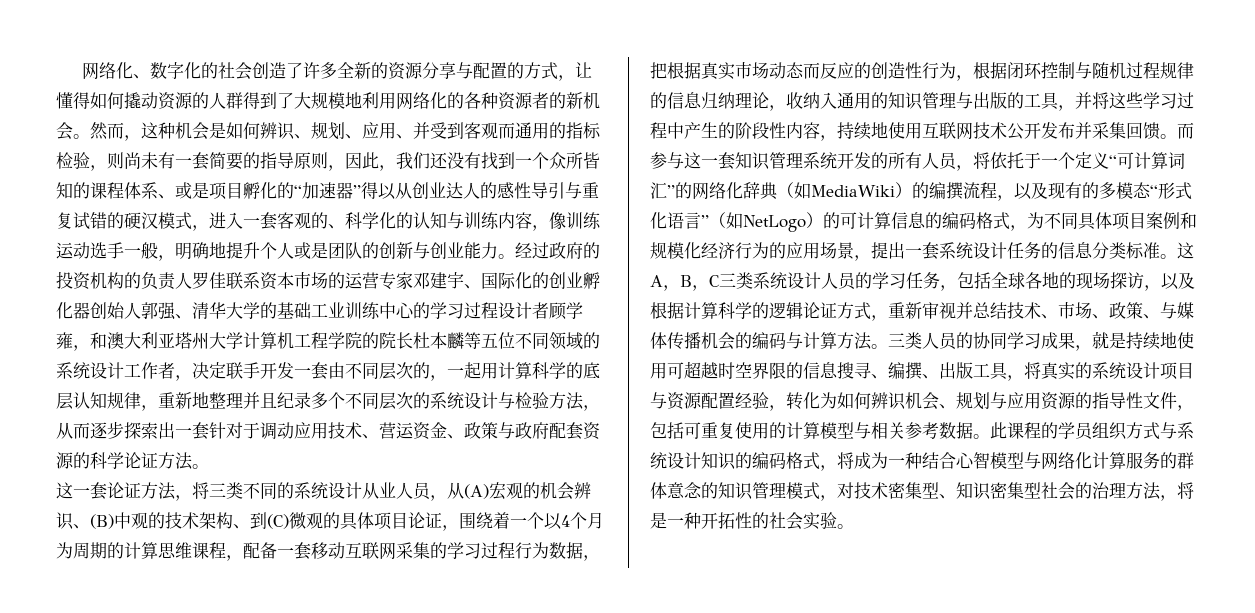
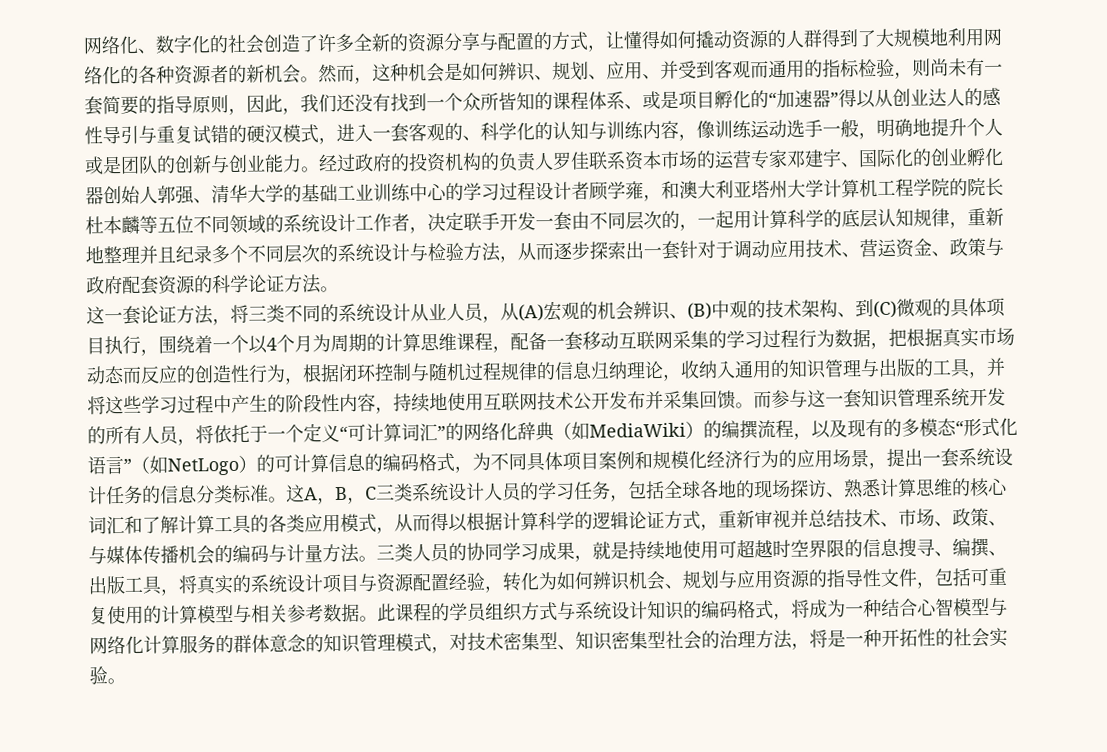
- 这一套论证方法，将三类不同的系统设计从业人员，从(A)宏观的机会辨识、(B)中观的技术架构、到(C)微观的具体项目论证，围绕着一个以4个月为周期的计算思维课程，配备一套移动互联网采集的学习过程行为数据，把根据真实市场动态而反应的创造性行为，根据闭环控制与随机过程规律的信息归纳理论，收纳入通用的知识管理与出版的工具，并将这些学习过程中产生的阶段性内容，持续地使用互联网技术公开发布并采集回馈。
+ 这一套论证方法，将三类不同的系统设计从业人员，从(A)宏观的机会辨识、(B)中观的技术架构、到(C)微观的具体项目执行，围绕着一个以4个月为周期的计算思维课程，配备一套移动互联网采集的学习过程行为数据，把根据真实市场动态而反应的创造性行为，根据闭环控制与随机过程规律的信息归纳理论，收纳入通用的知识管理与出版的工具，并将这些学习过程中产生的阶段性内容，持续地使用互联网技术公开发布并采集回馈。
- 这A，B，C三类系统设计人员的学习任务，包括全球各地的现场探访，以及根据计算科学的逻辑论证方式，重新审视并总结技术、市场、政策、与媒体传播机会的编码与计算方法。
+ 这A，B，C三类系统设计人员的学习任务，包括全球各地的现场探访、熟悉计算思维的核心词汇和了解计算工具的各类应用模式，从而得以根据计算科学的逻辑论证方式，重新审视并总结技术、市场、政策、与媒体传播机会的编码与计量方法。

